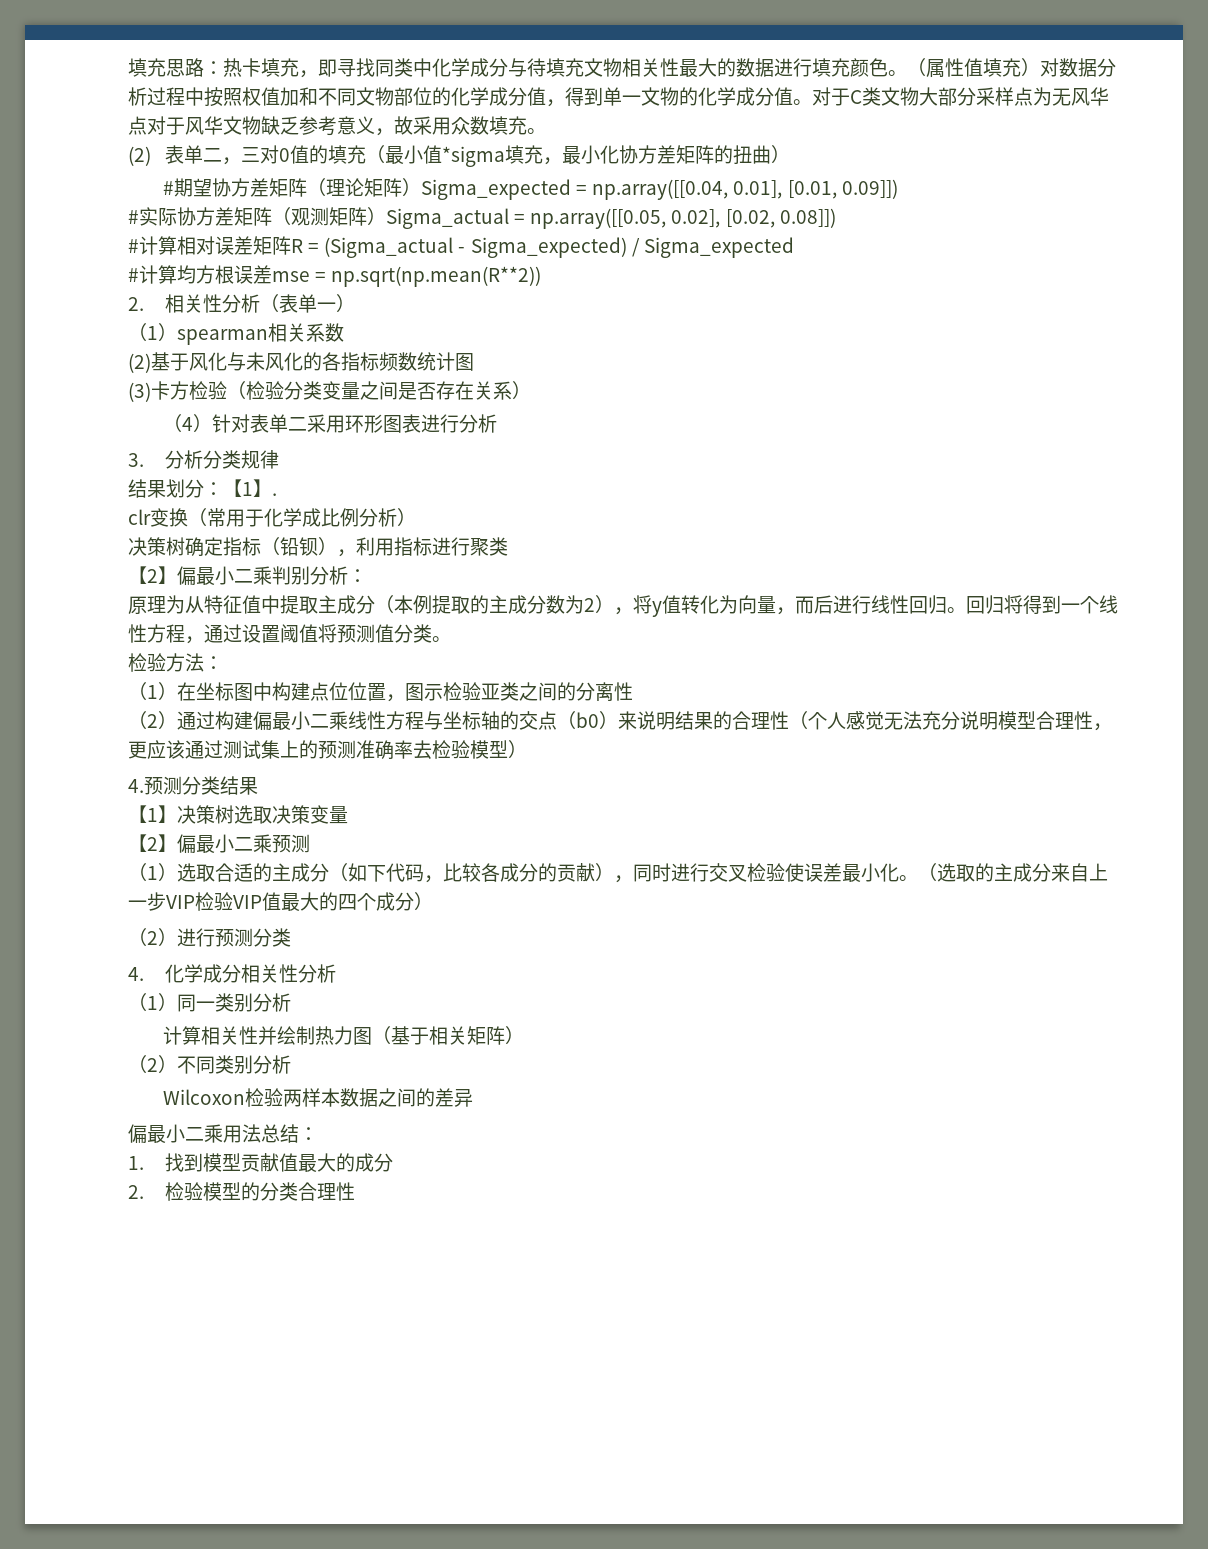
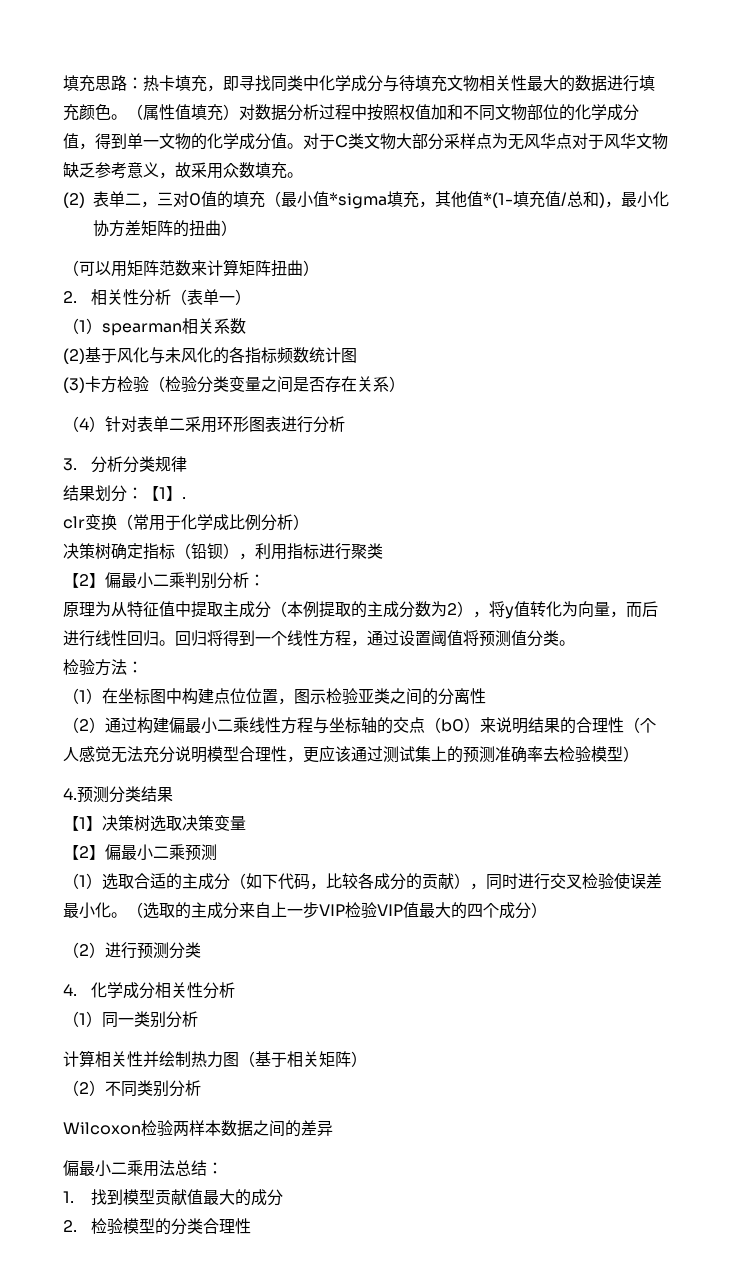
- (2)表单二，三对0值的填充（最小值*sigma填充，最小化协方差矩阵的扭曲）
+ (2)表单二，三对0值的填充（最小值*sigma填充，其他值*(1-填充值/总和)，最小化协方差矩阵的扭曲）
- #期望协方差矩阵（理论矩阵）Sigma_expected = np.array([[0.04, 0.01], [0.01, 0.09]])
- #实际协方差矩阵（观测矩阵）Sigma_actual = np.array([[0.05, 0.02], [0.02, 0.08]])
- #计算相对误差矩阵R = (Sigma_actual - Sigma_expected) / Sigma_expected
- #计算均方根误差mse = np.sqrt(np.mean(R**2))
+ （可以用矩阵范数来计算矩阵扭曲）

